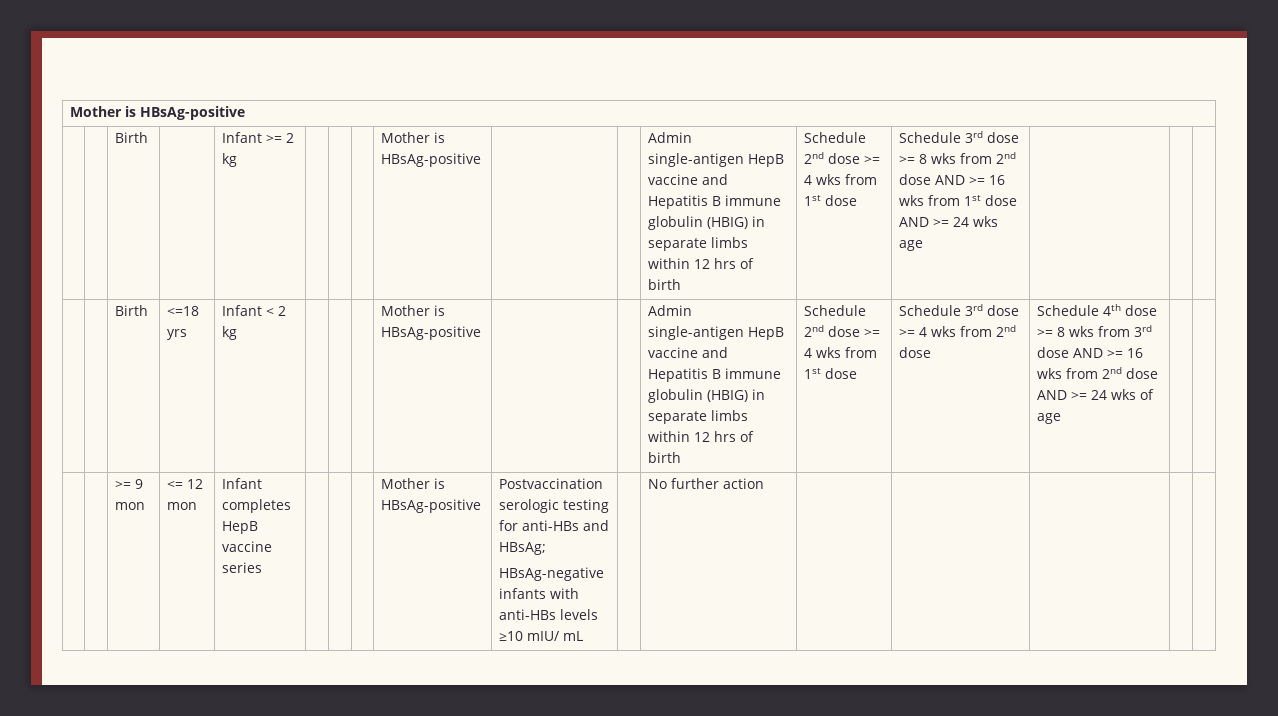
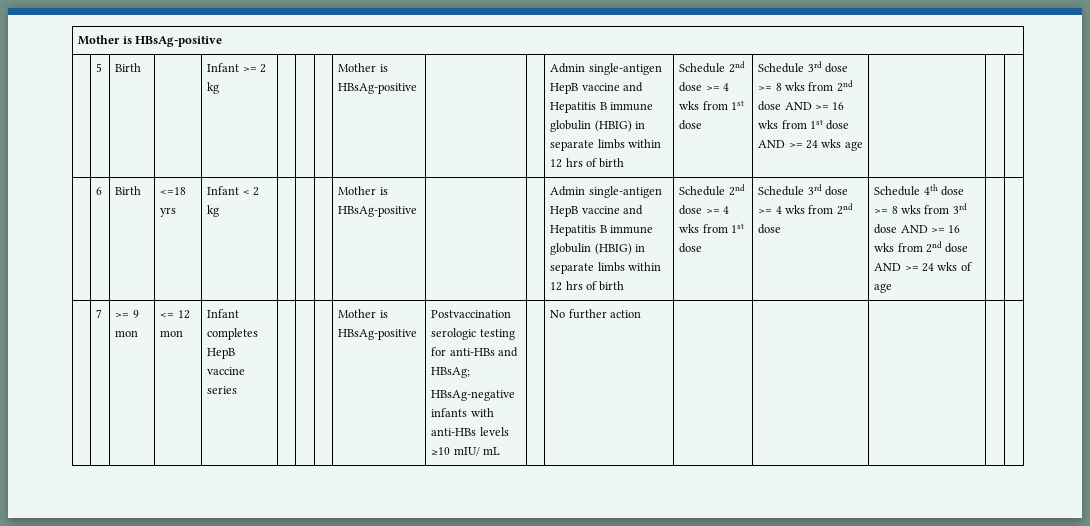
+ 5
+ 6
- | | >= 9 mon | <= 12 mon | Infant completes HepB vaccine series | | | | Mother is HBsAg-positive | Postvaccination serologic testing for anti-HBs and HBsAg;
+ | 7 | >= 9 mon | <= 12 mon | Infant completes HepB vaccine series | | | | Mother is HBsAg-positive | Postvaccination serologic testing for anti-HBs and HBsAg;

